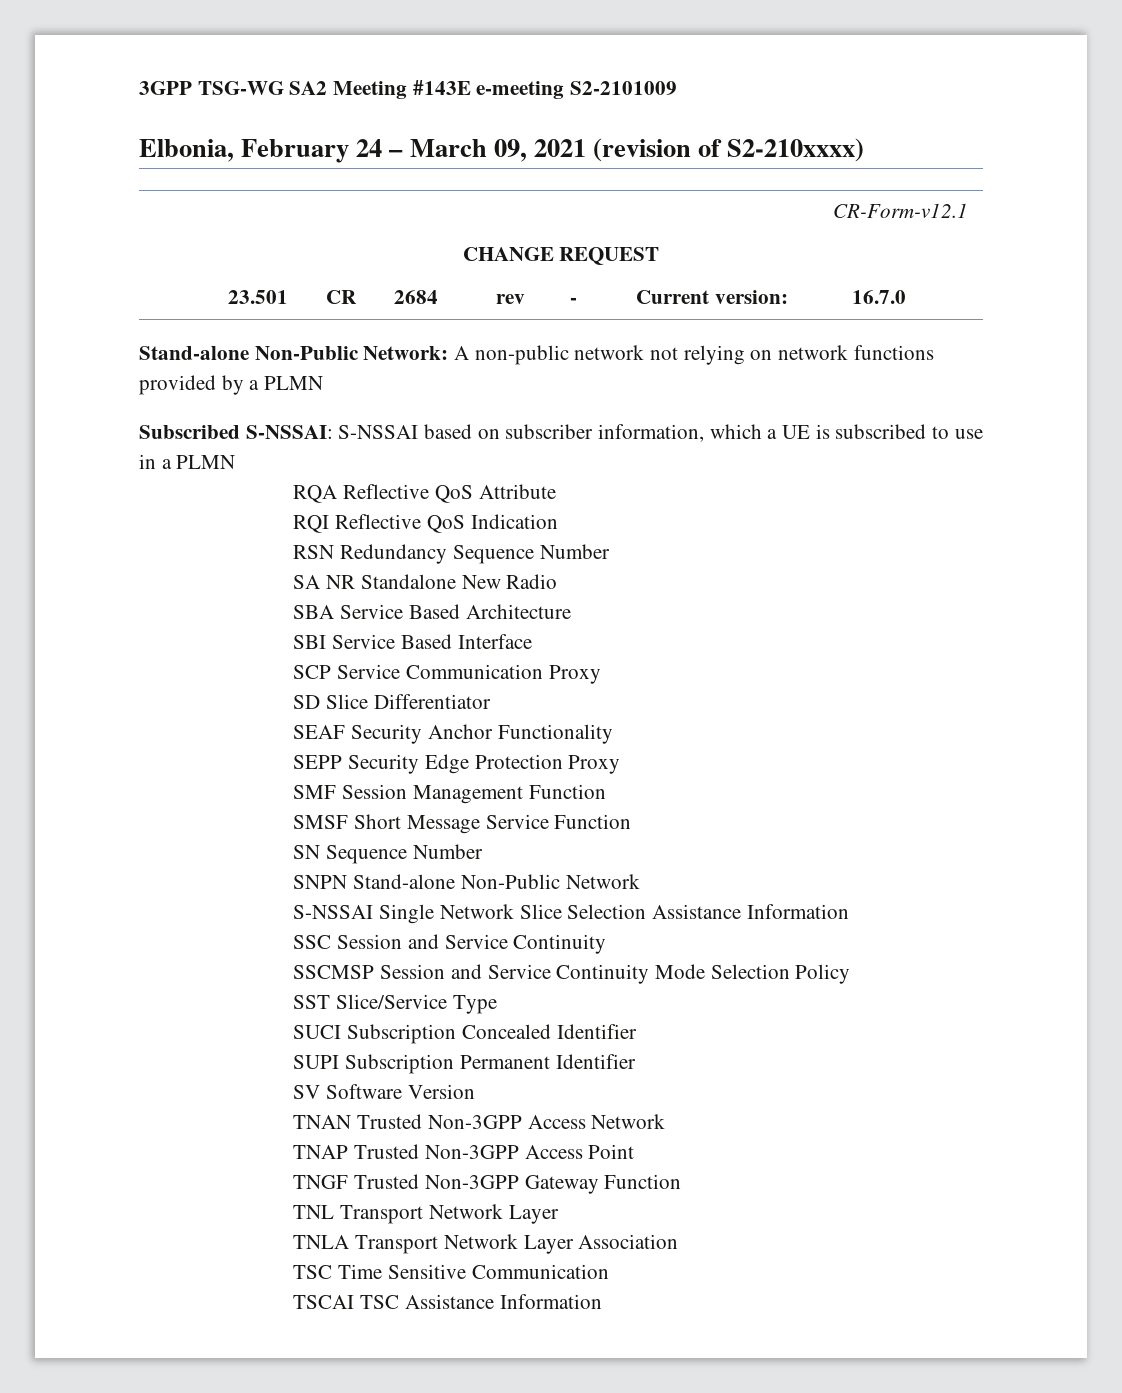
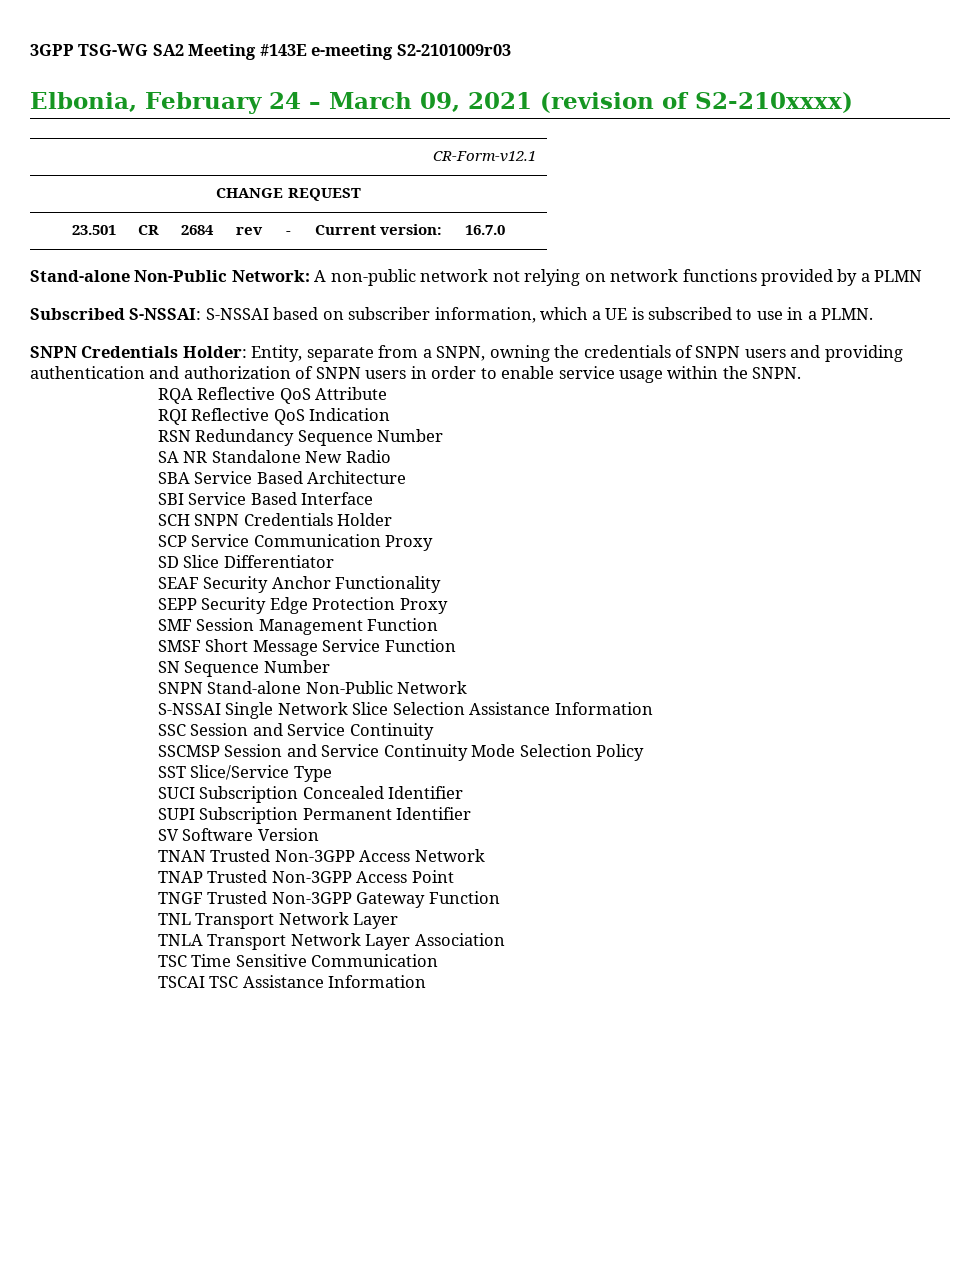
- 3GPP TSG-WG SA2 Meeting #143E e-meeting S2-2101009
+ 3GPP TSG-WG SA2 Meeting #143E e-meeting S2-2101009r03
- Subscribed S-NSSAI: S-NSSAI based on subscriber information, which a UE is subscribed to use in a PLMN
+ Subscribed S-NSSAI: S-NSSAI based on subscriber information, which a UE is subscribed to use in a PLMN.
+ SNPN Credentials Holder: Entity, separate from a SNPN, owning the credentials of SNPN users and providing authentication and authorization of SNPN users in order to enable service usage within the SNPN.
+ SCH SNPN Credentials Holder

